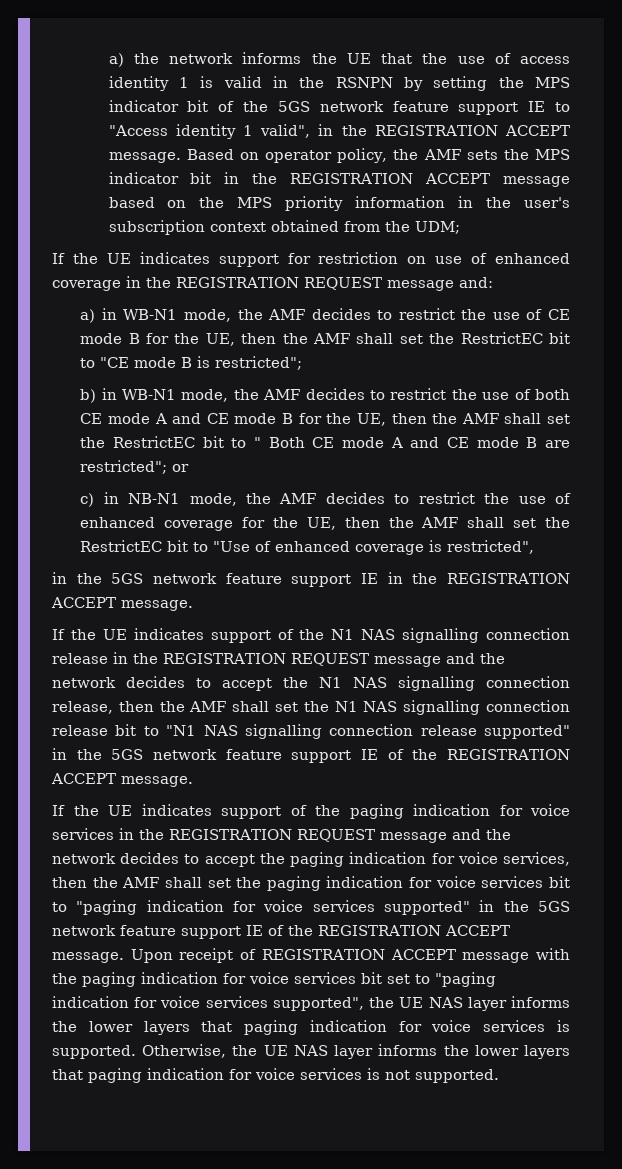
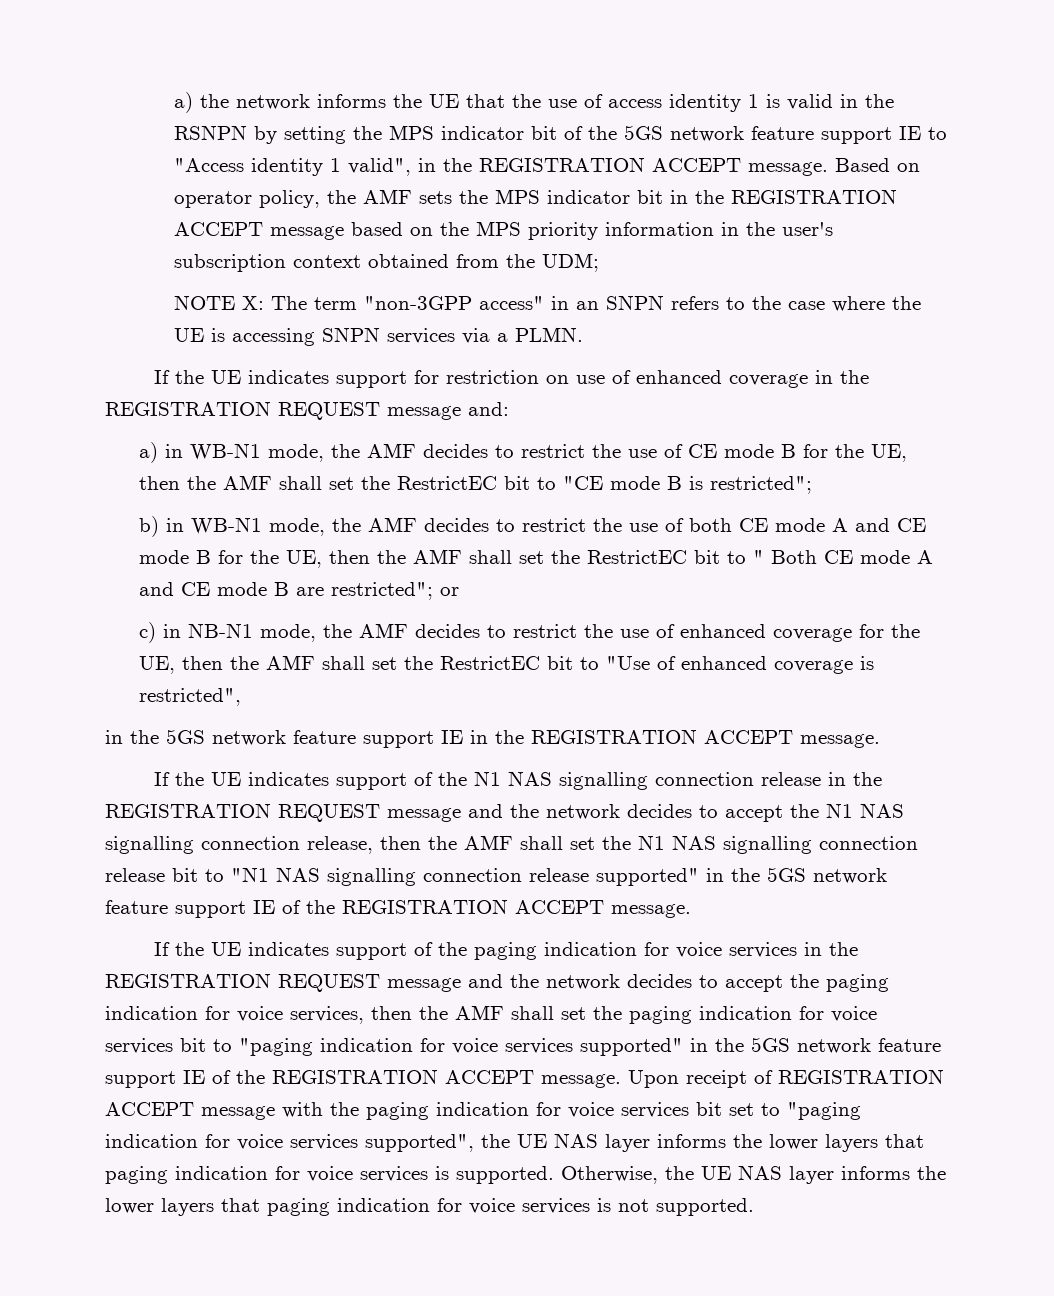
+ NOTE X: The term "non-3GPP access" in an SNPN refers to the case where the UE is accessing SNPN services via a PLMN.

